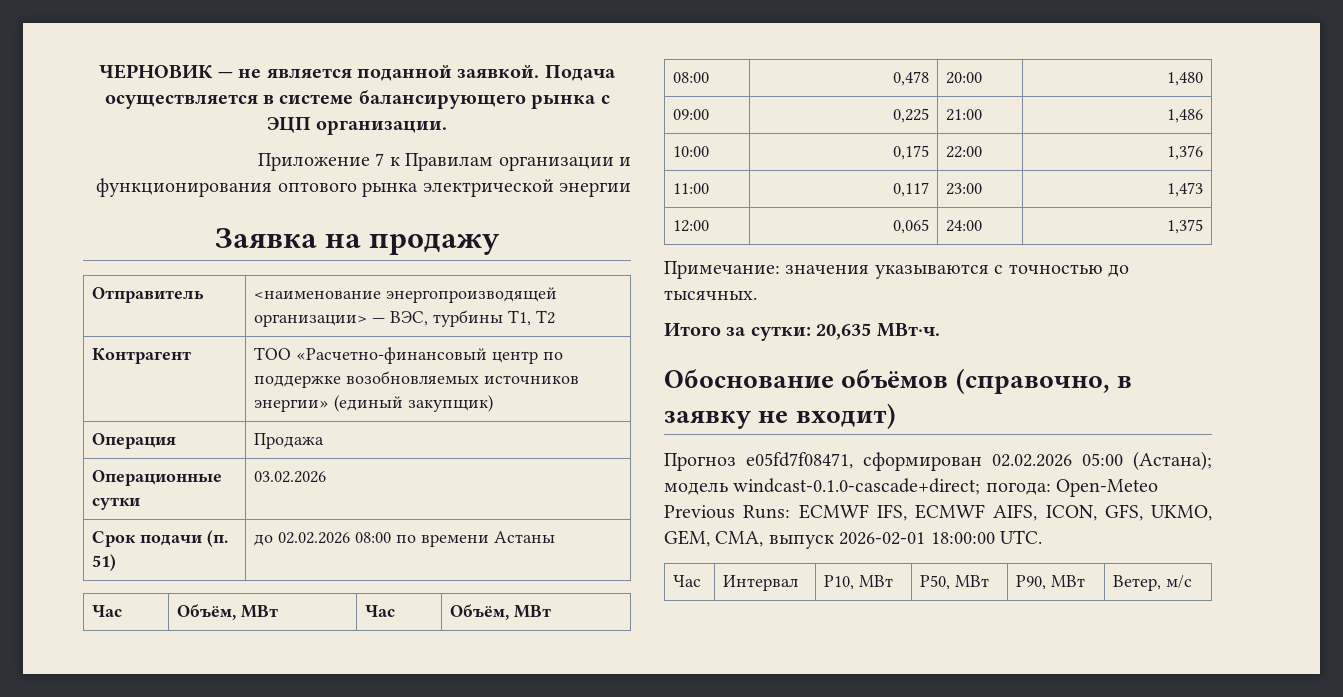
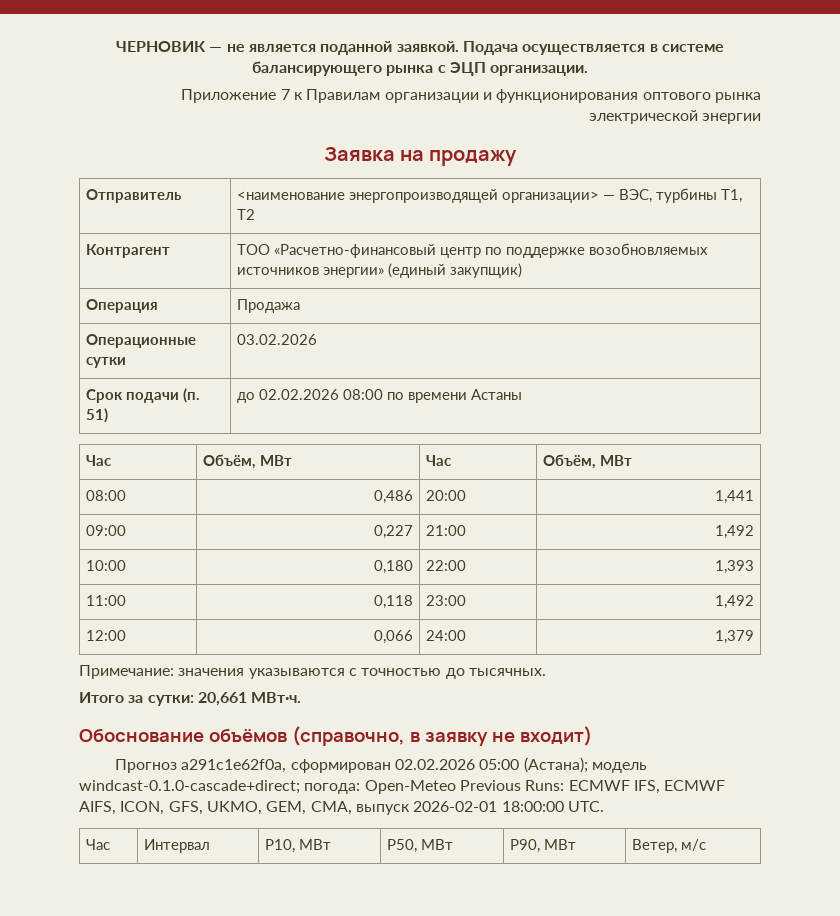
- 08:00 | 0,478 | 20:00 | 1,480
+ 08:00 | 0,486 | 20:00 | 1,441
- 09:00 | 0,225 | 21:00 | 1,486
+ 09:00 | 0,227 | 21:00 | 1,492
- 10:00 | 0,175 | 22:00 | 1,376
+ 10:00 | 0,180 | 22:00 | 1,393
- 11:00 | 0,117 | 23:00 | 1,473
+ 11:00 | 0,118 | 23:00 | 1,492
- 12:00 | 0,065 | 24:00 | 1,375
+ 12:00 | 0,066 | 24:00 | 1,379
- Итого за сутки: 20,635 МВт·ч.
+ Итого за сутки: 20,661 МВт·ч.
- Прогноз e05fd7f08471, сформирован 02.02.2026 05:00 (Астана); модель windcast-0.1.0-cascade+direct; погода: Open-Meteo Previous Runs: ECMWF IFS, ECMWF AIFS, ICON, GFS, UKMO, GEM, CMA, выпуск 2026-02-01 18:00:00 UTC.
+ Прогноз a291c1e62f0a, сформирован 02.02.2026 05:00 (Астана); модель windcast-0.1.0-cascade+direct; погода: Open-Meteo Previous Runs: ECMWF IFS, ECMWF AIFS, ICON, GFS, UKMO, GEM, CMA, выпуск 2026-02-01 18:00:00 UTC.

